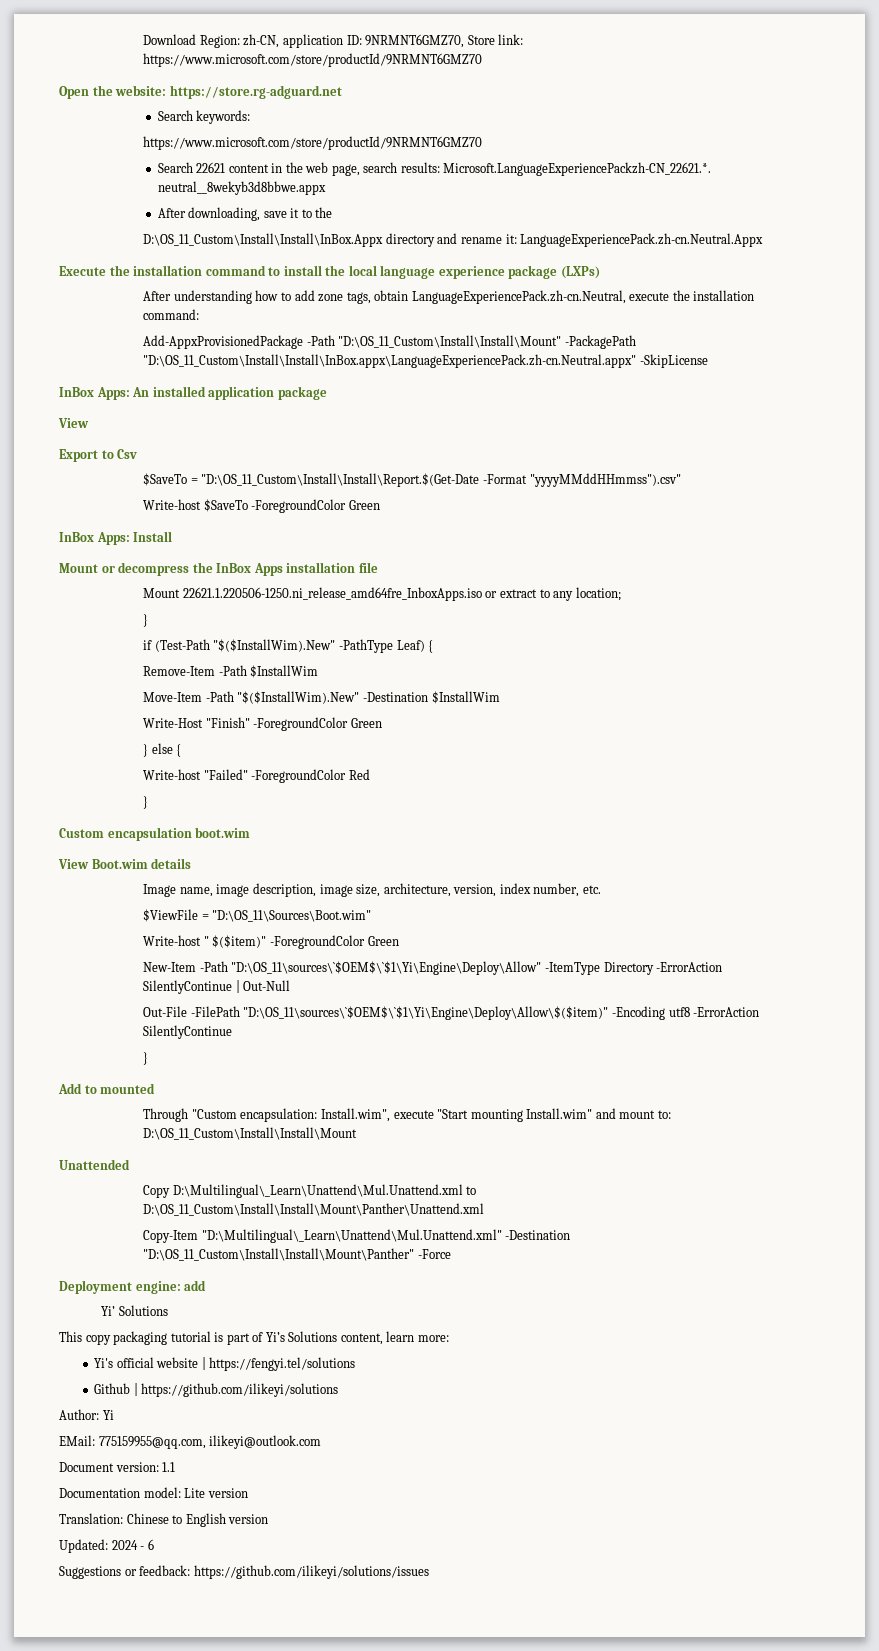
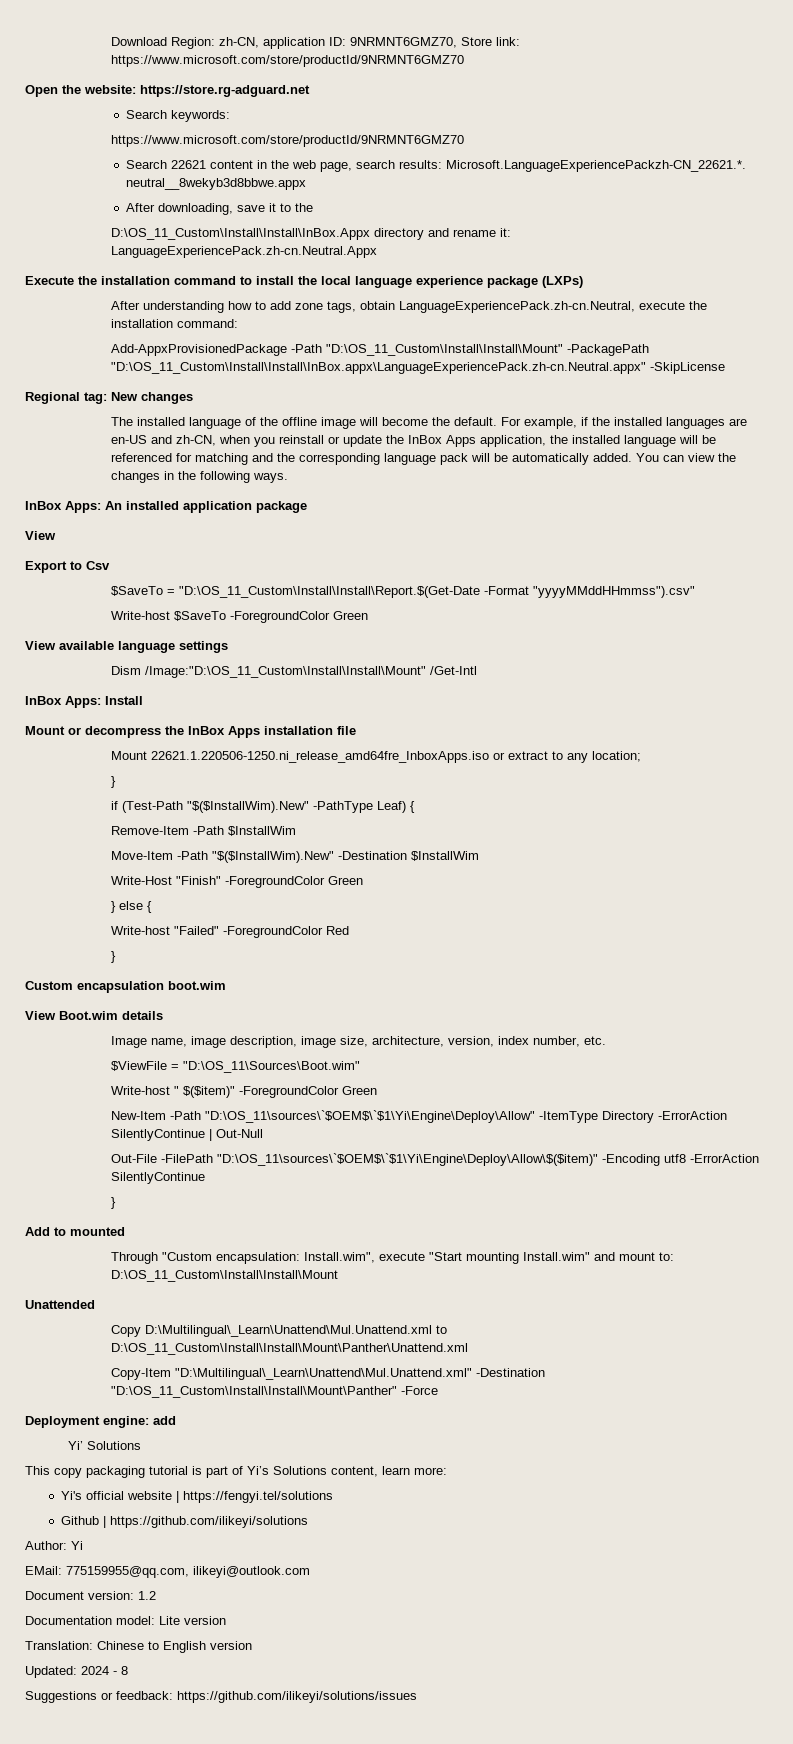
+ Regional tag: New changes
+ The installed language of the offline image will become the default. For example, if the installed languages are en-US and zh-CN, when you reinstall or update the InBox Apps application, the installed language will be referenced for matching and the corresponding language pack will be automatically added. You can view the changes in the following ways.
+ View available language settings
+ Dism /Image:"D:\OS_11_Custom\Install\Install\Mount" /Get-Intl
- Document version: 1.1
+ Document version: 1.2
- Updated: 2024 - 6
+ Updated: 2024 - 8

